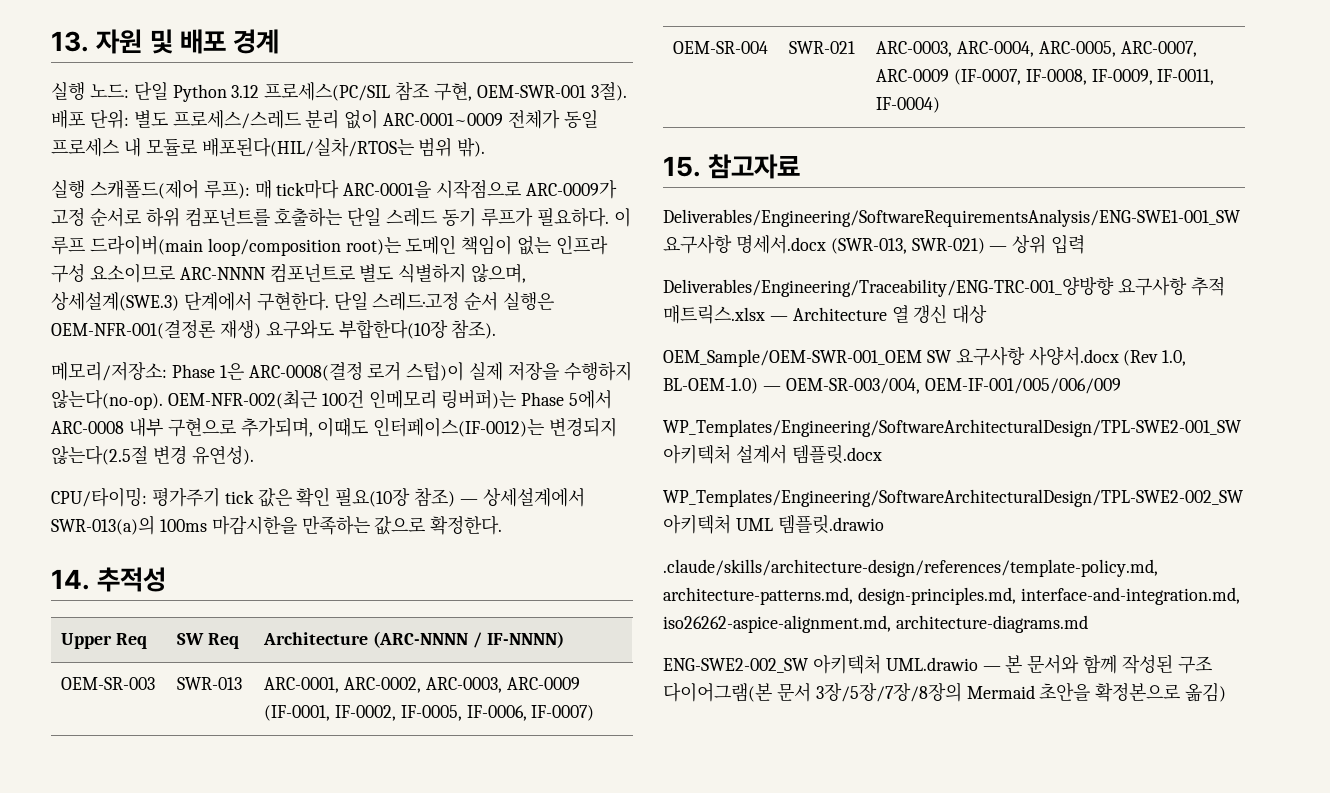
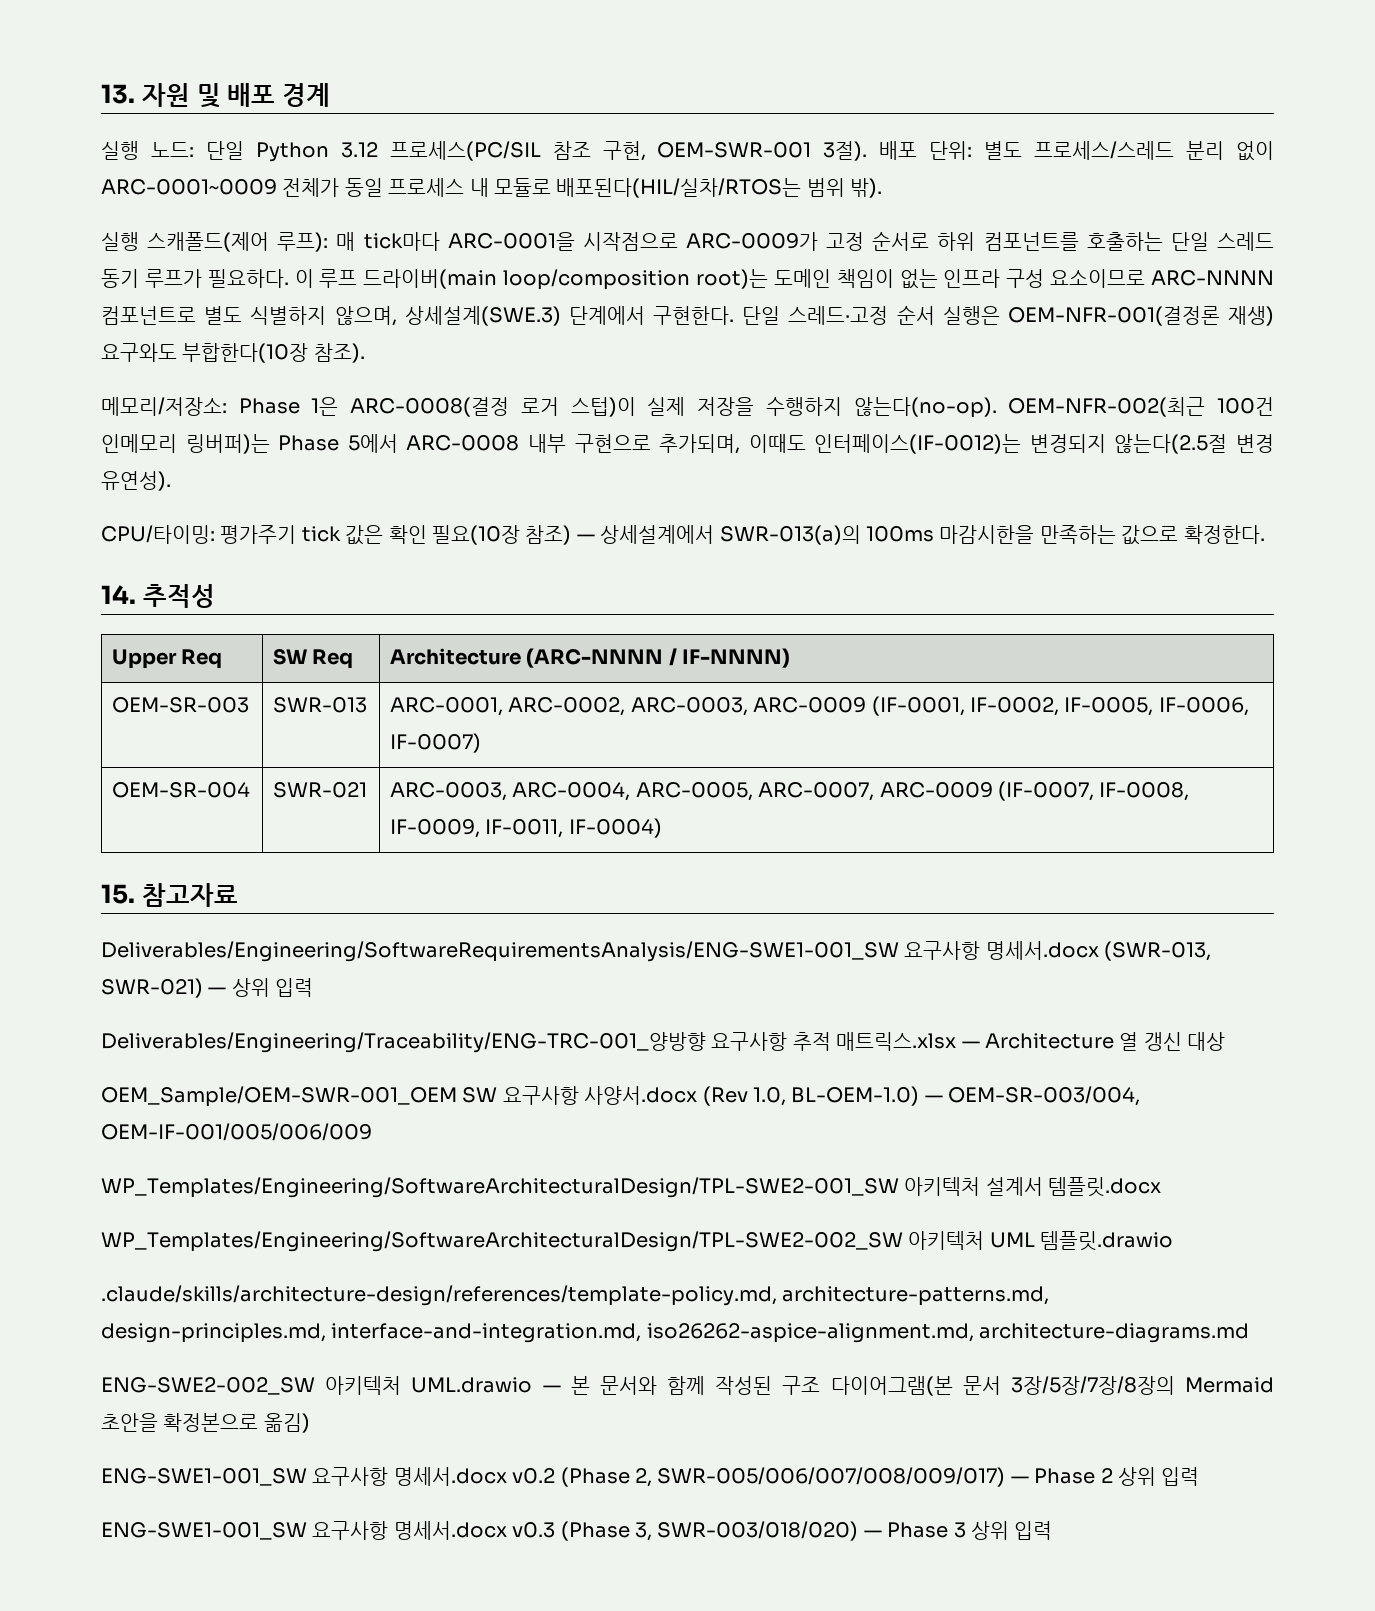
+ ENG-SWE1-001_SW 요구사항 명세서.docx v0.2 (Phase 2, SWR-005/006/007/008/009/017) — Phase 2 상위 입력
+ ENG-SWE1-001_SW 요구사항 명세서.docx v0.3 (Phase 3, SWR-003/018/020) — Phase 3 상위 입력

